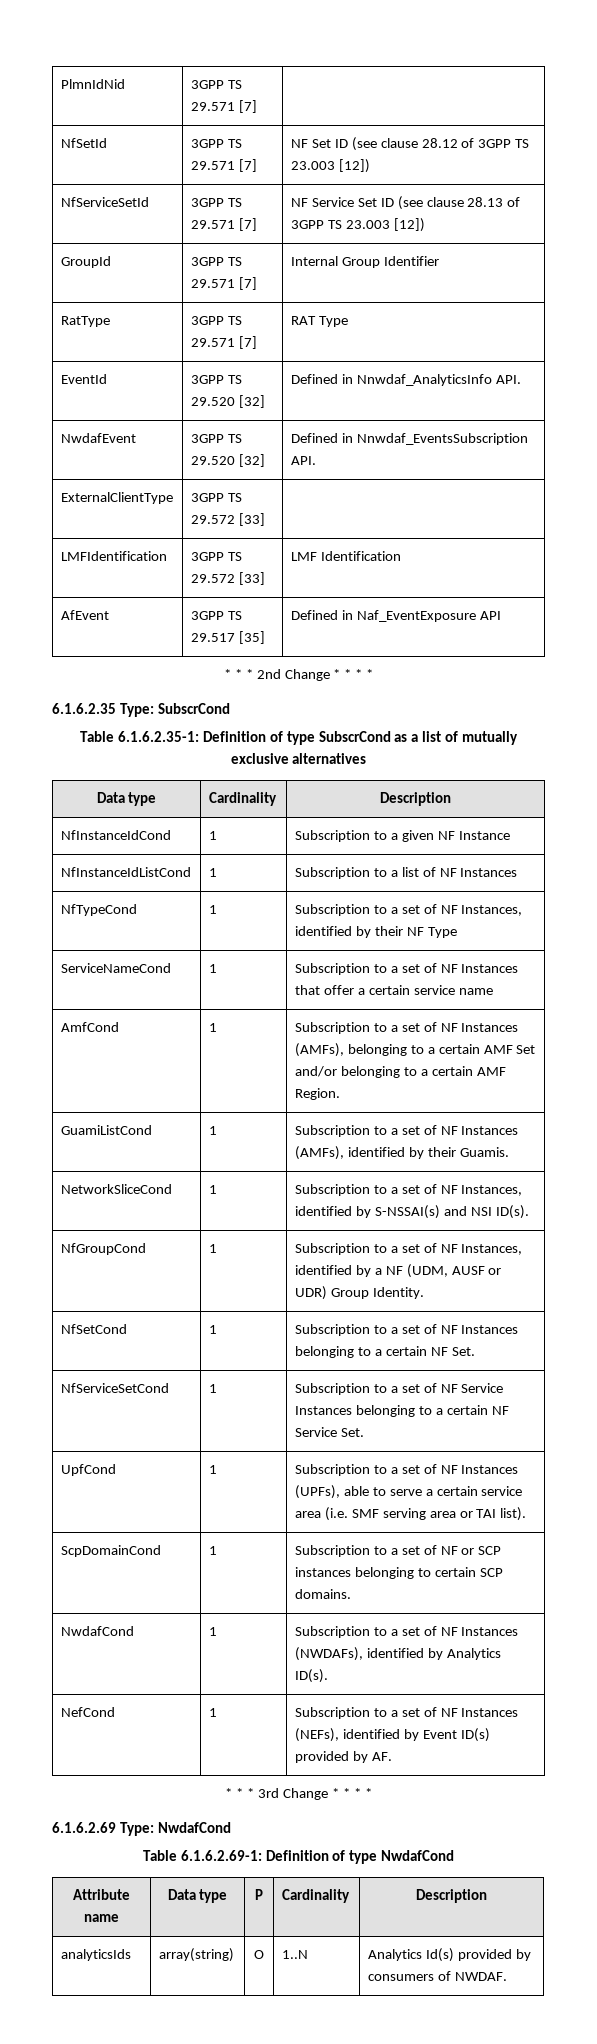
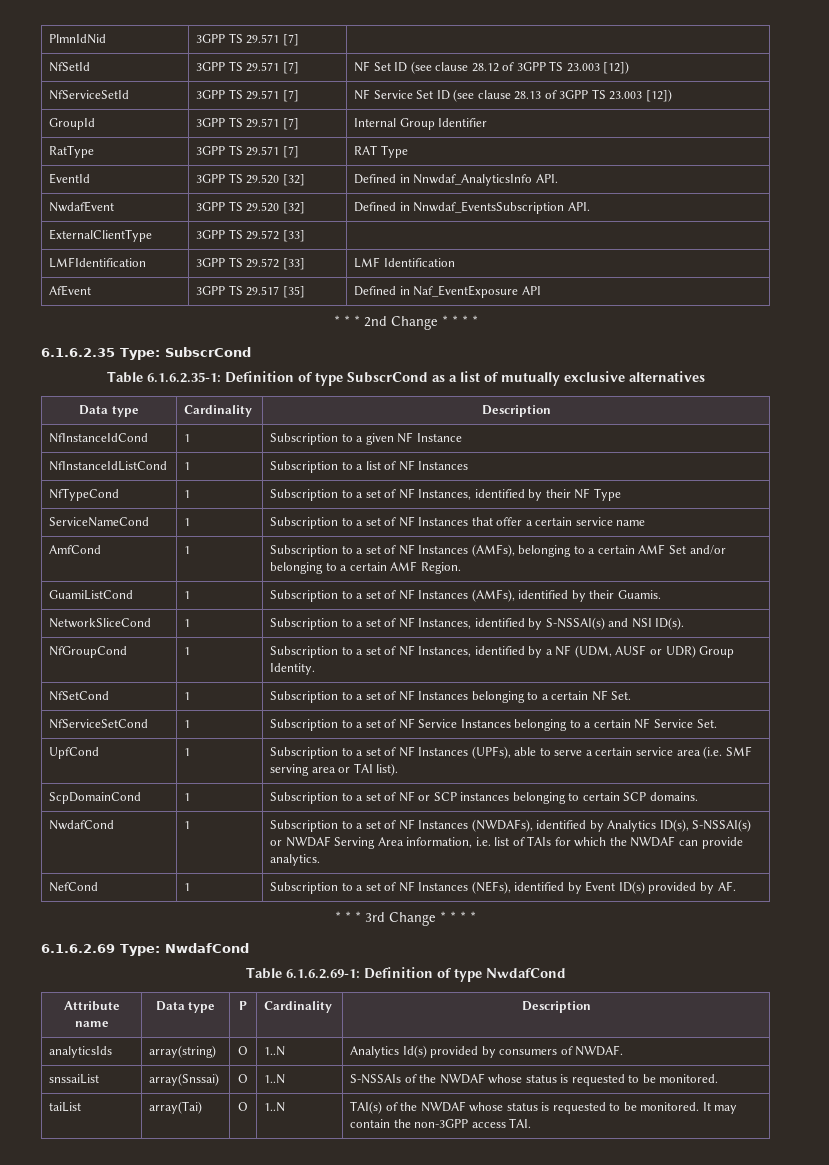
- NwdafCond | 1 | Subscription to a set of NF Instances (NWDAFs), identified by Analytics ID(s).
+ NwdafCond | 1 | Subscription to a set of NF Instances (NWDAFs), identified by Analytics ID(s), S-NSSAI(s) or NWDAF Serving Area information, i.e. list of TAIs for which the NWDAF can provide analytics.
+ snssaiList | array(Snssai) | O | 1..N | S-NSSAIs of the NWDAF whose status is requested to be monitored.
+ taiList | array(Tai) | O | 1..N | TAI(s) of the NWDAF whose status is requested to be monitored. It may contain the non-3GPP access TAI.

